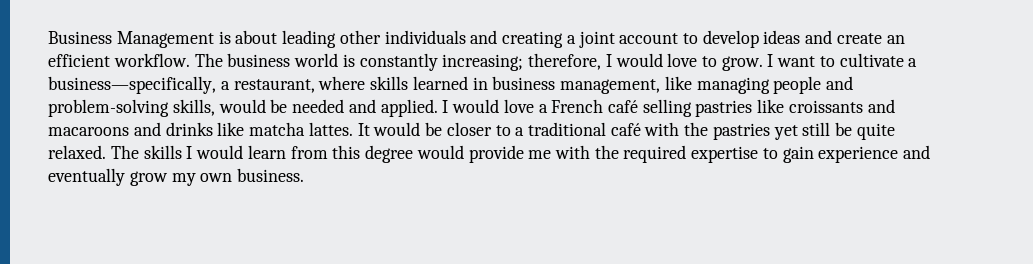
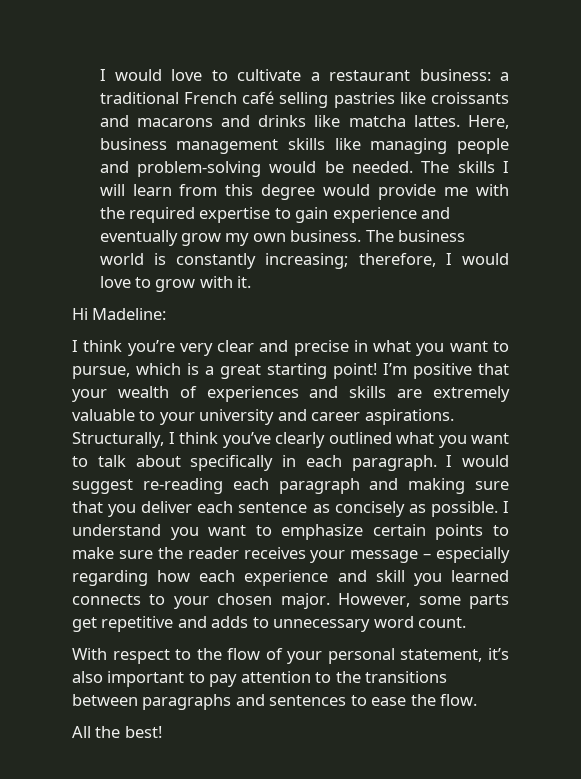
- Business Management is about leading other individuals and creating a joint account to develop ideas and create an efficient workflow. The business world is constantly increasing; therefore, I would love to grow. I want to cultivate a business—specifically, a restaurant, where skills learned in business management, like managing people and problem-solving skills, would be needed and applied. I would love a French café selling pastries like croissants and macaroons and drinks like matcha lattes.
+ I would love to cultivate a restaurant business: a traditional French café selling pastries like croissants and macarons and drinks like matcha lattes.
- It would be closer to a traditional café with the pastries yet still be quite relaxed.
+ Here, business management skills like managing people and problem-solving would be needed.
- The skills I would learn from this degree would provide me with the required expertise to gain experience and eventually grow my own business.
+ The skills I will learn from this degree would provide me with the required expertise to gain experience and eventually grow my own business.
+ The business world is constantly increasing; therefore, I would love to grow with it.
+ Hi Madeline:
+ I think you’re very clear and precise in what you want to pursue, which is a great starting point! I’m positive that your wealth of experiences and skills are extremely valuable to your university and career aspirations. Structurally, I think you’ve clearly outlined what you want to talk about specifically in each paragraph. I would suggest re-reading each paragraph and making sure that you deliver each sentence as concisely as possible. I understand you want to emphasize certain points to make sure the reader receives your message – especially regarding how each experience and skill you learned connects to your chosen major. However, some parts get repetitive and adds to unnecessary word count.
+ With respect to the flow of your personal statement, it’s also important to pay attention to the transitions between paragraphs and sentences to ease the flow.
+ All the best!

